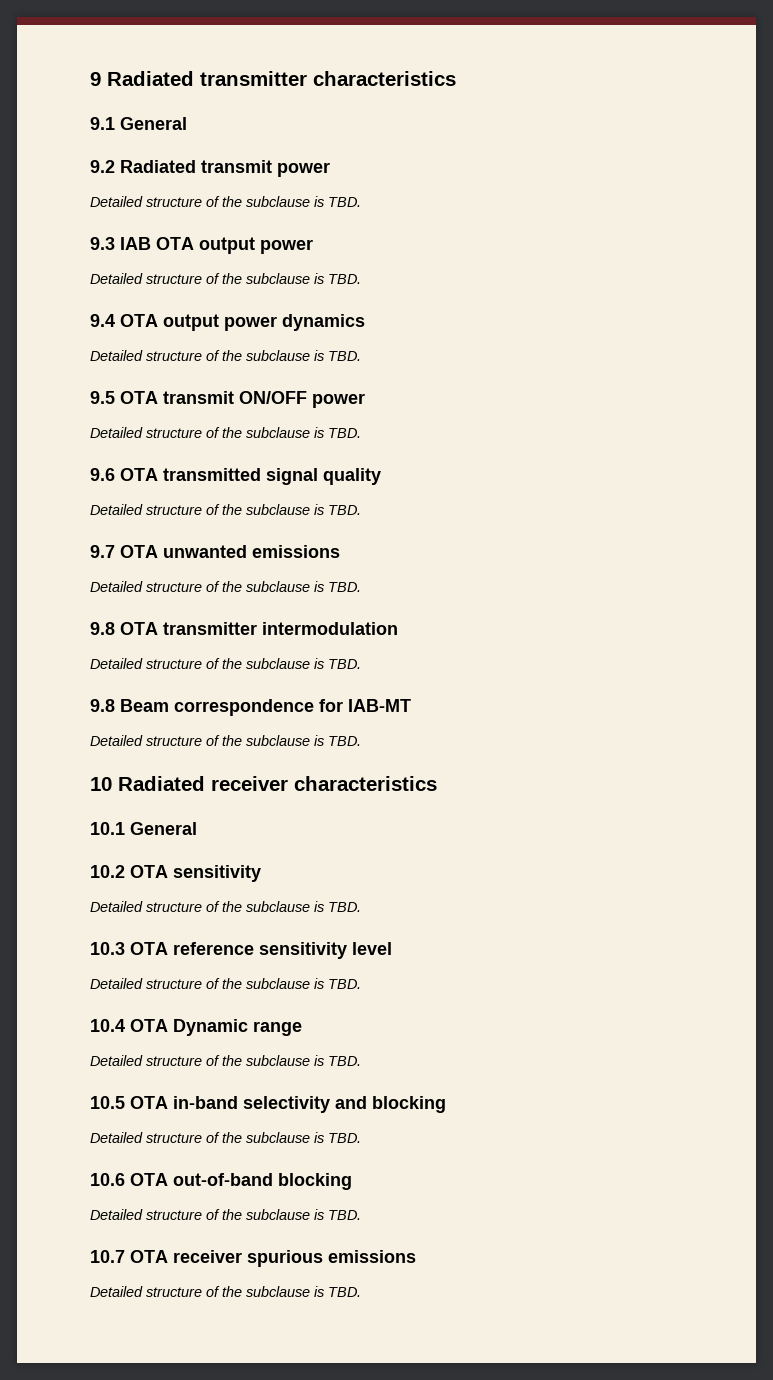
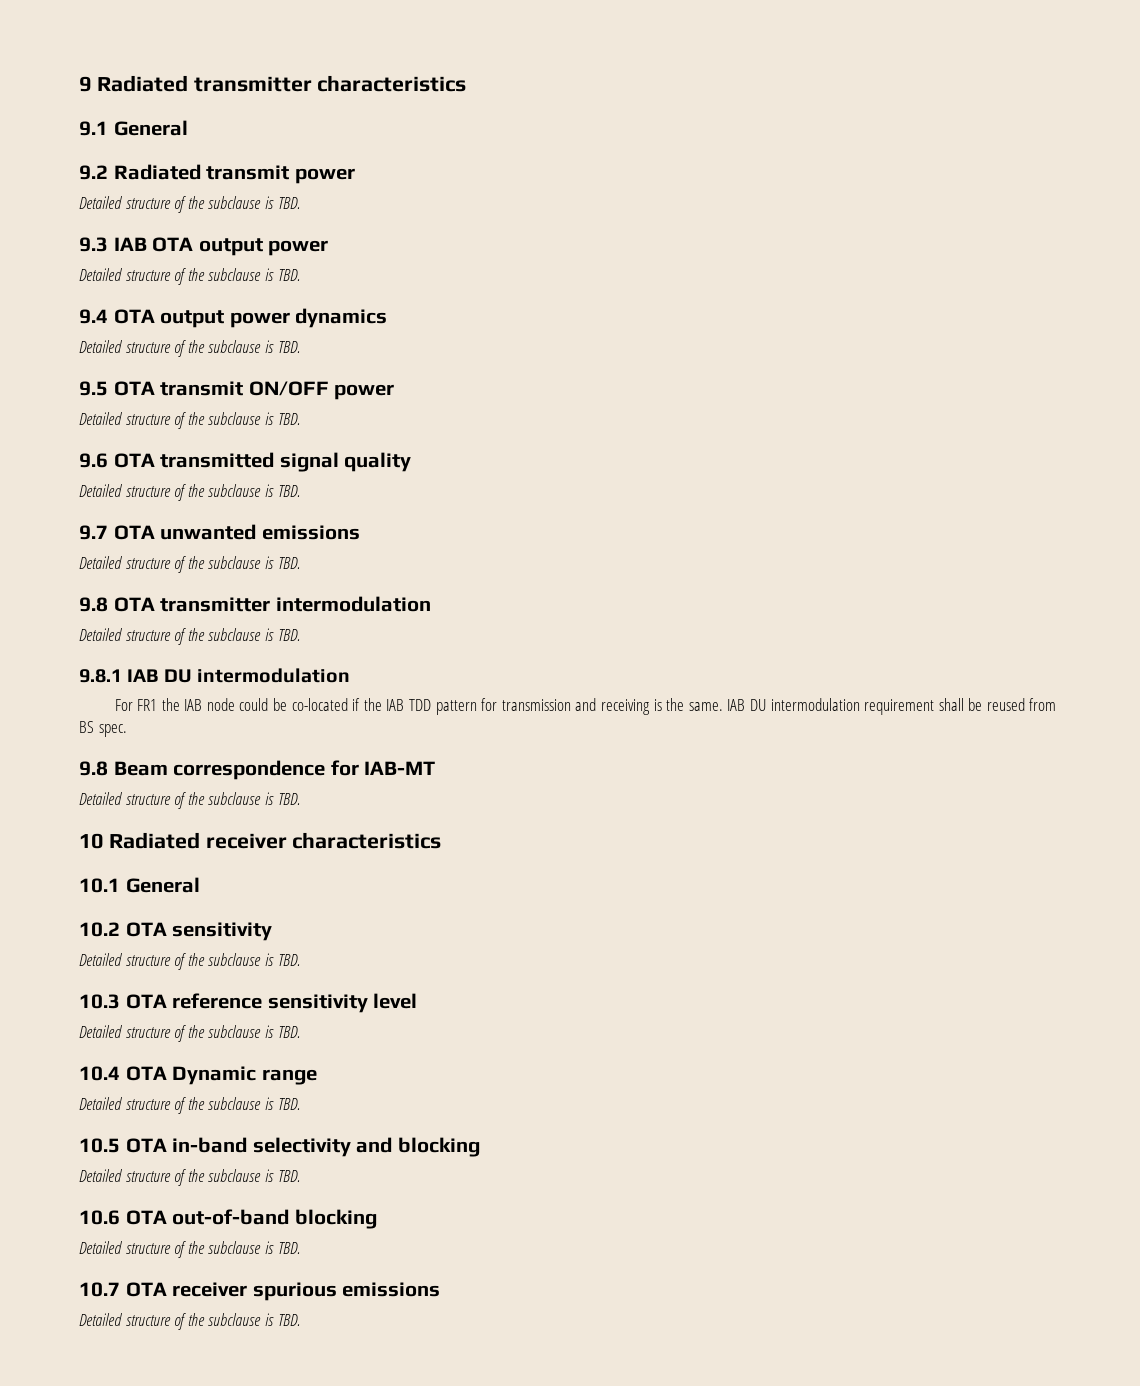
+ 9.8.1 IAB DU intermodulation
+ For FR1 the IAB node could be co-located if the IAB TDD pattern for transmission and receiving is the same. IAB DU intermodulation requirement shall be reused from BS spec.

